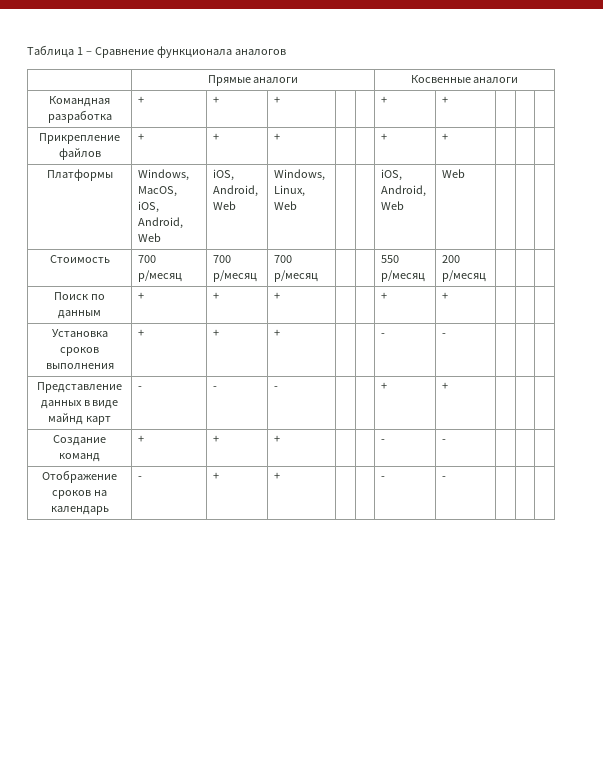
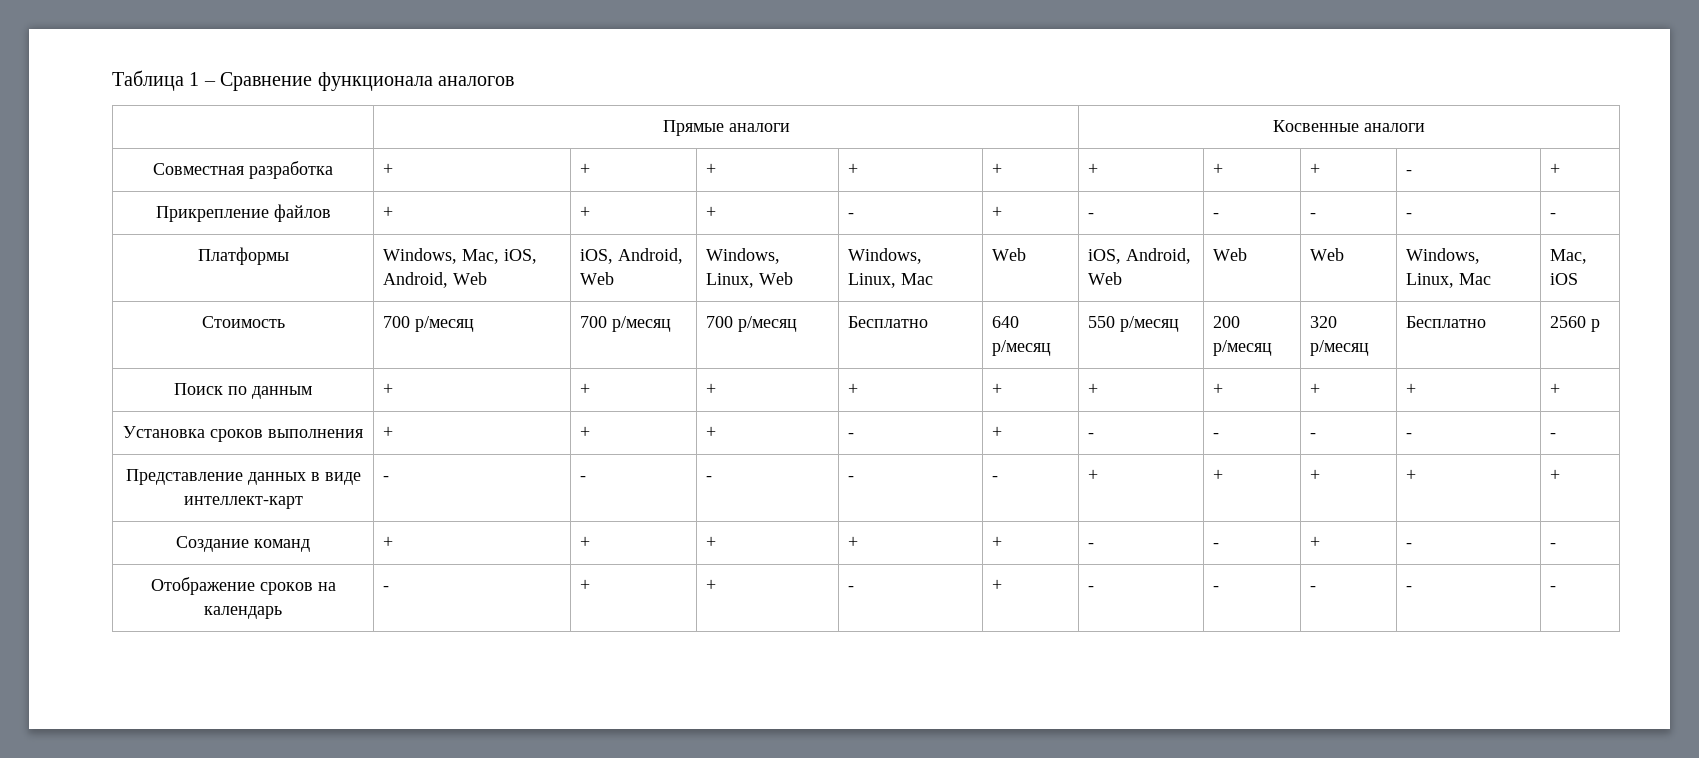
- Командная разработка | + | + | + | | | + | + | | |
+ Совместная разработка | + | + | + | + | + | + | + | + | - | +
- Прикрепление файлов | + | + | + | | | + | + | | |
+ Прикрепление файлов | + | + | + | - | + | - | - | - | - | -
- Платформы | Windows, MacOS, iOS, Android, Web | iOS, Android, Web | Windows, Linux, Web | | | iOS, Android, Web | Web | | |
+ Платформы | Windows, Mac, iOS, Android, Web | iOS, Android, Web | Windows, Linux, Web | Windows, Linux, Mac | Web | iOS, Android, Web | Web | Web | Windows, Linux, Mac | Mac, iOS
- Стоимость | 700 р/месяц | 700 р/месяц | 700 р/месяц | | | 550 р/месяц | 200 р/месяц | | |
+ Стоимость | 700 р/месяц | 700 р/месяц | 700 р/месяц | Бесплатно | 640 р/месяц | 550 р/месяц | 200 р/месяц | 320 р/месяц | Бесплатно | 2560 р
- Поиск по данным | + | + | + | | | + | + | | |
+ Поиск по данным | + | + | + | + | + | + | + | + | + | +
- Установка сроков выполнения | + | + | + | | | - | - | | |
- Представление данных в виде майнд карт | - | - | - | | | + | + | | |
+ Установка сроков выполнения | + | + | + | - | + | - | - | - | - | -
+ Представление данных в виде интеллект-карт | - | - | - | - | - | + | + | + | + | +
- Создание команд | + | + | + | | | - | - | | |
+ Создание команд | + | + | + | + | + | - | - | + | - | -
- Отображение сроков на календарь | - | + | + | | | - | - | | |
+ Отображение сроков на календарь | - | + | + | - | + | - | - | - | - | -

